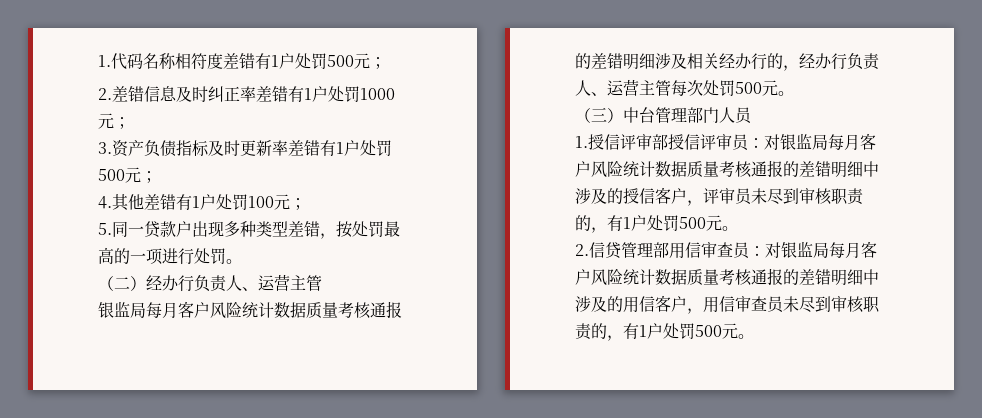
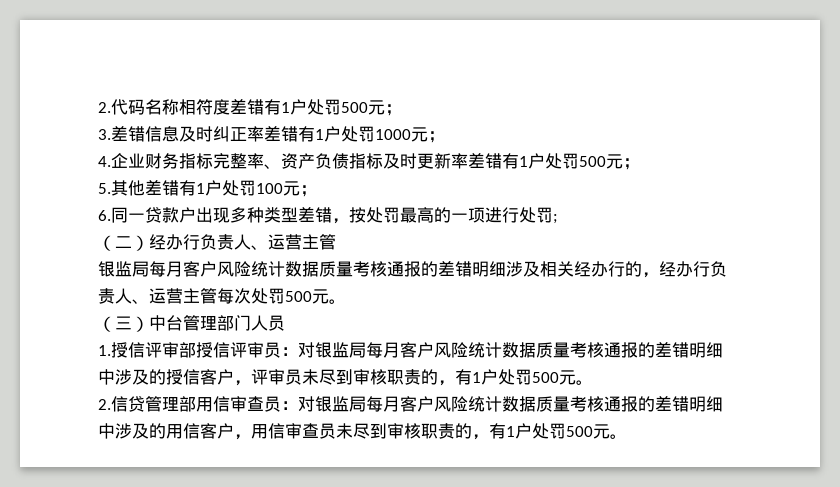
- 1.代码名称相符度差错有1户处罚500元；
+ 2.代码名称相符度差错有1户处罚500元；
- 2.差错信息及时纠正率差错有1户处罚1000元；
+ 3.差错信息及时纠正率差错有1户处罚1000元；
- 3.资产负债指标及时更新率差错有1户处罚500元；
+ 4.企业财务指标完整率、资产负债指标及时更新率差错有1户处罚500元；
- 4.其他差错有1户处罚100元；
+ 5.其他差错有1户处罚100元；
- 5.同一贷款户出现多种类型差错，按处罚最高的一项进行处罚。
+ 6.同一贷款户出现多种类型差错，按处罚最高的一项进行处罚;

